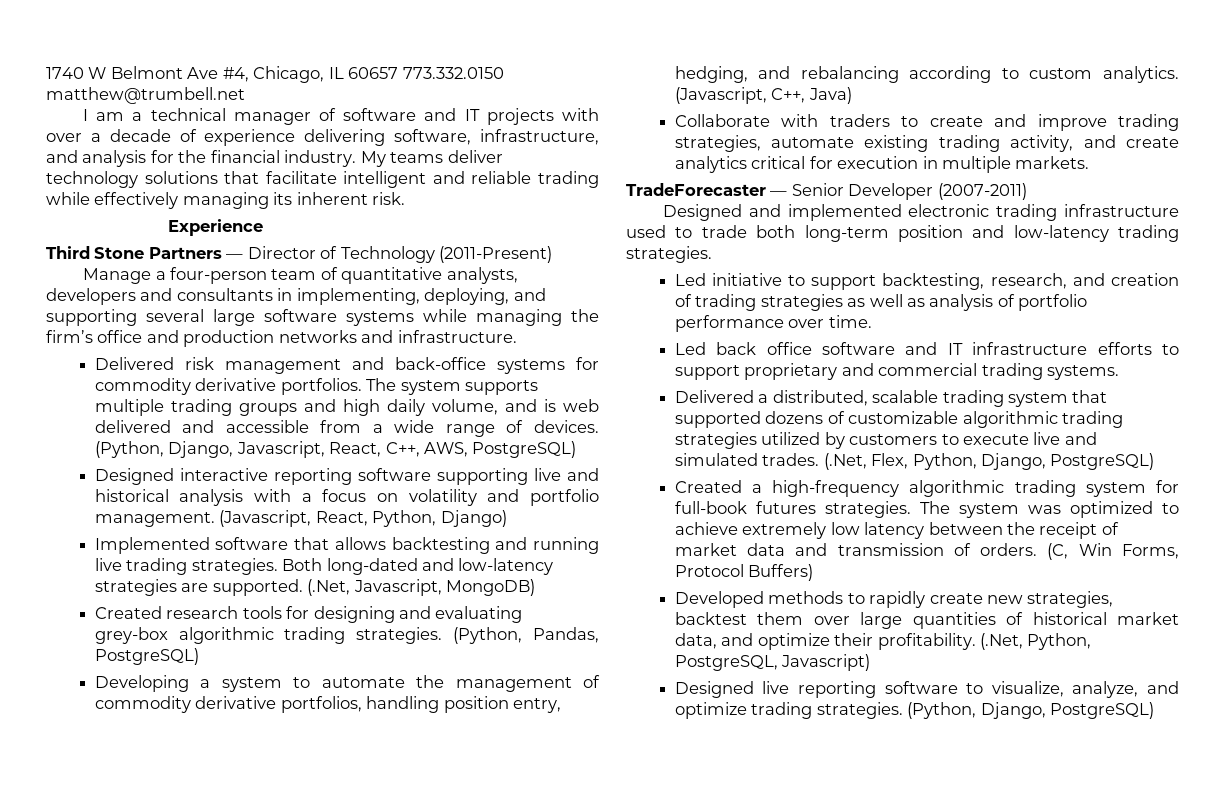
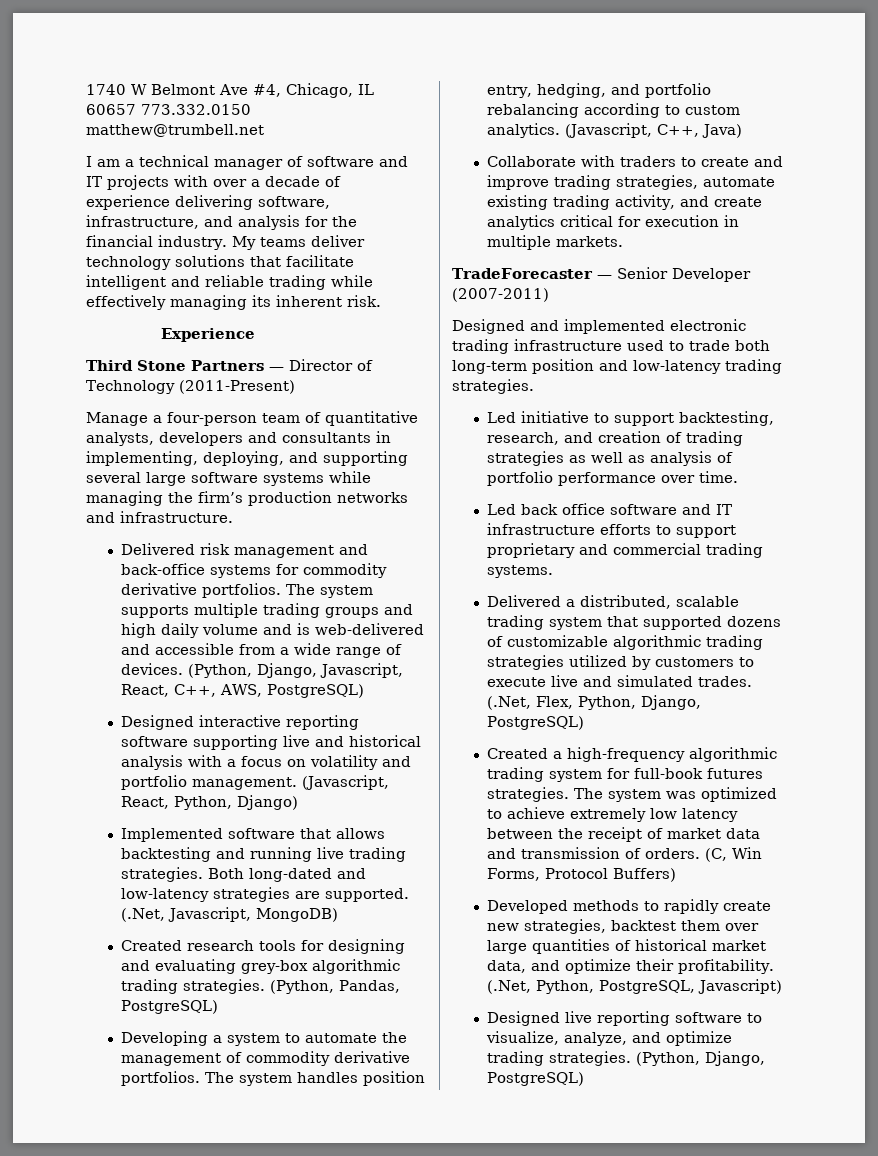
- Manage a four-person team of quantitative analysts, developers and consultants in implementing, deploying, and supporting several large software systems while managing the firm’s office and production networks and infrastructure.
+ Manage a four-person team of quantitative analysts, developers and consultants in implementing, deploying, and supporting several large software systems while managing the firm’s production networks and infrastructure.
- The system supports multiple trading groups and high daily volume, and is web delivered and accessible from a wide range of devices.
+ The system supports multiple trading groups and high daily volume and is web-delivered and accessible from a wide range of devices.
- Developing a system to automate the management of commodity derivative portfolios, handling position entry, hedging, and rebalancing according to custom analytics.
+ Developing a system to automate the management of commodity derivative portfolios. The system handles position entry, hedging, and portfolio rebalancing according to custom analytics.

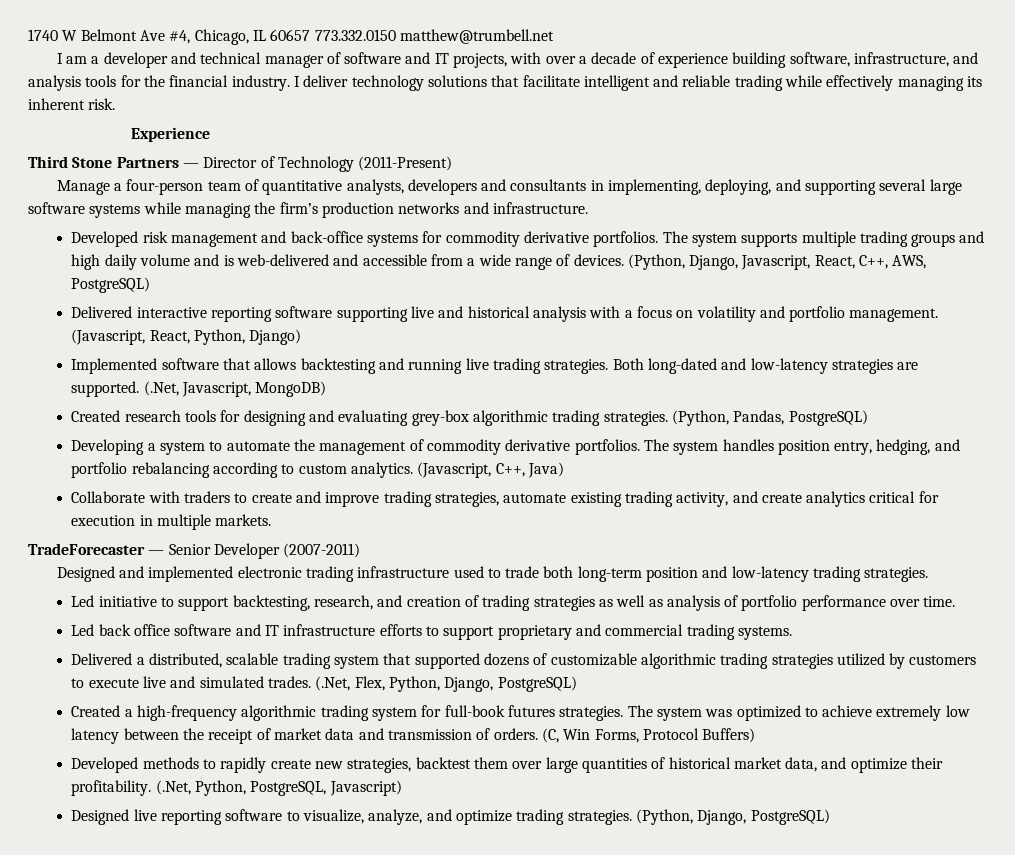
- I am a technical manager of software and IT projects with over a decade of experience delivering software, infrastructure, and analysis for the financial industry.
+ I am a developer and technical manager of software and IT projects, with over a decade of experience building software, infrastructure, and analysis tools for the financial industry.
- My teams deliver technology solutions that facilitate intelligent and reliable trading while effectively managing its inherent risk.
+ I deliver technology solutions that facilitate intelligent and reliable trading while effectively managing its inherent risk.
- Delivered risk management and back-office systems for commodity derivative portfolios.
+ Developed risk management and back-office systems for commodity derivative portfolios.
- Designed interactive reporting software supporting live and historical analysis with a focus on volatility and portfolio management.
+ Delivered interactive reporting software supporting live and historical analysis with a focus on volatility and portfolio management.

